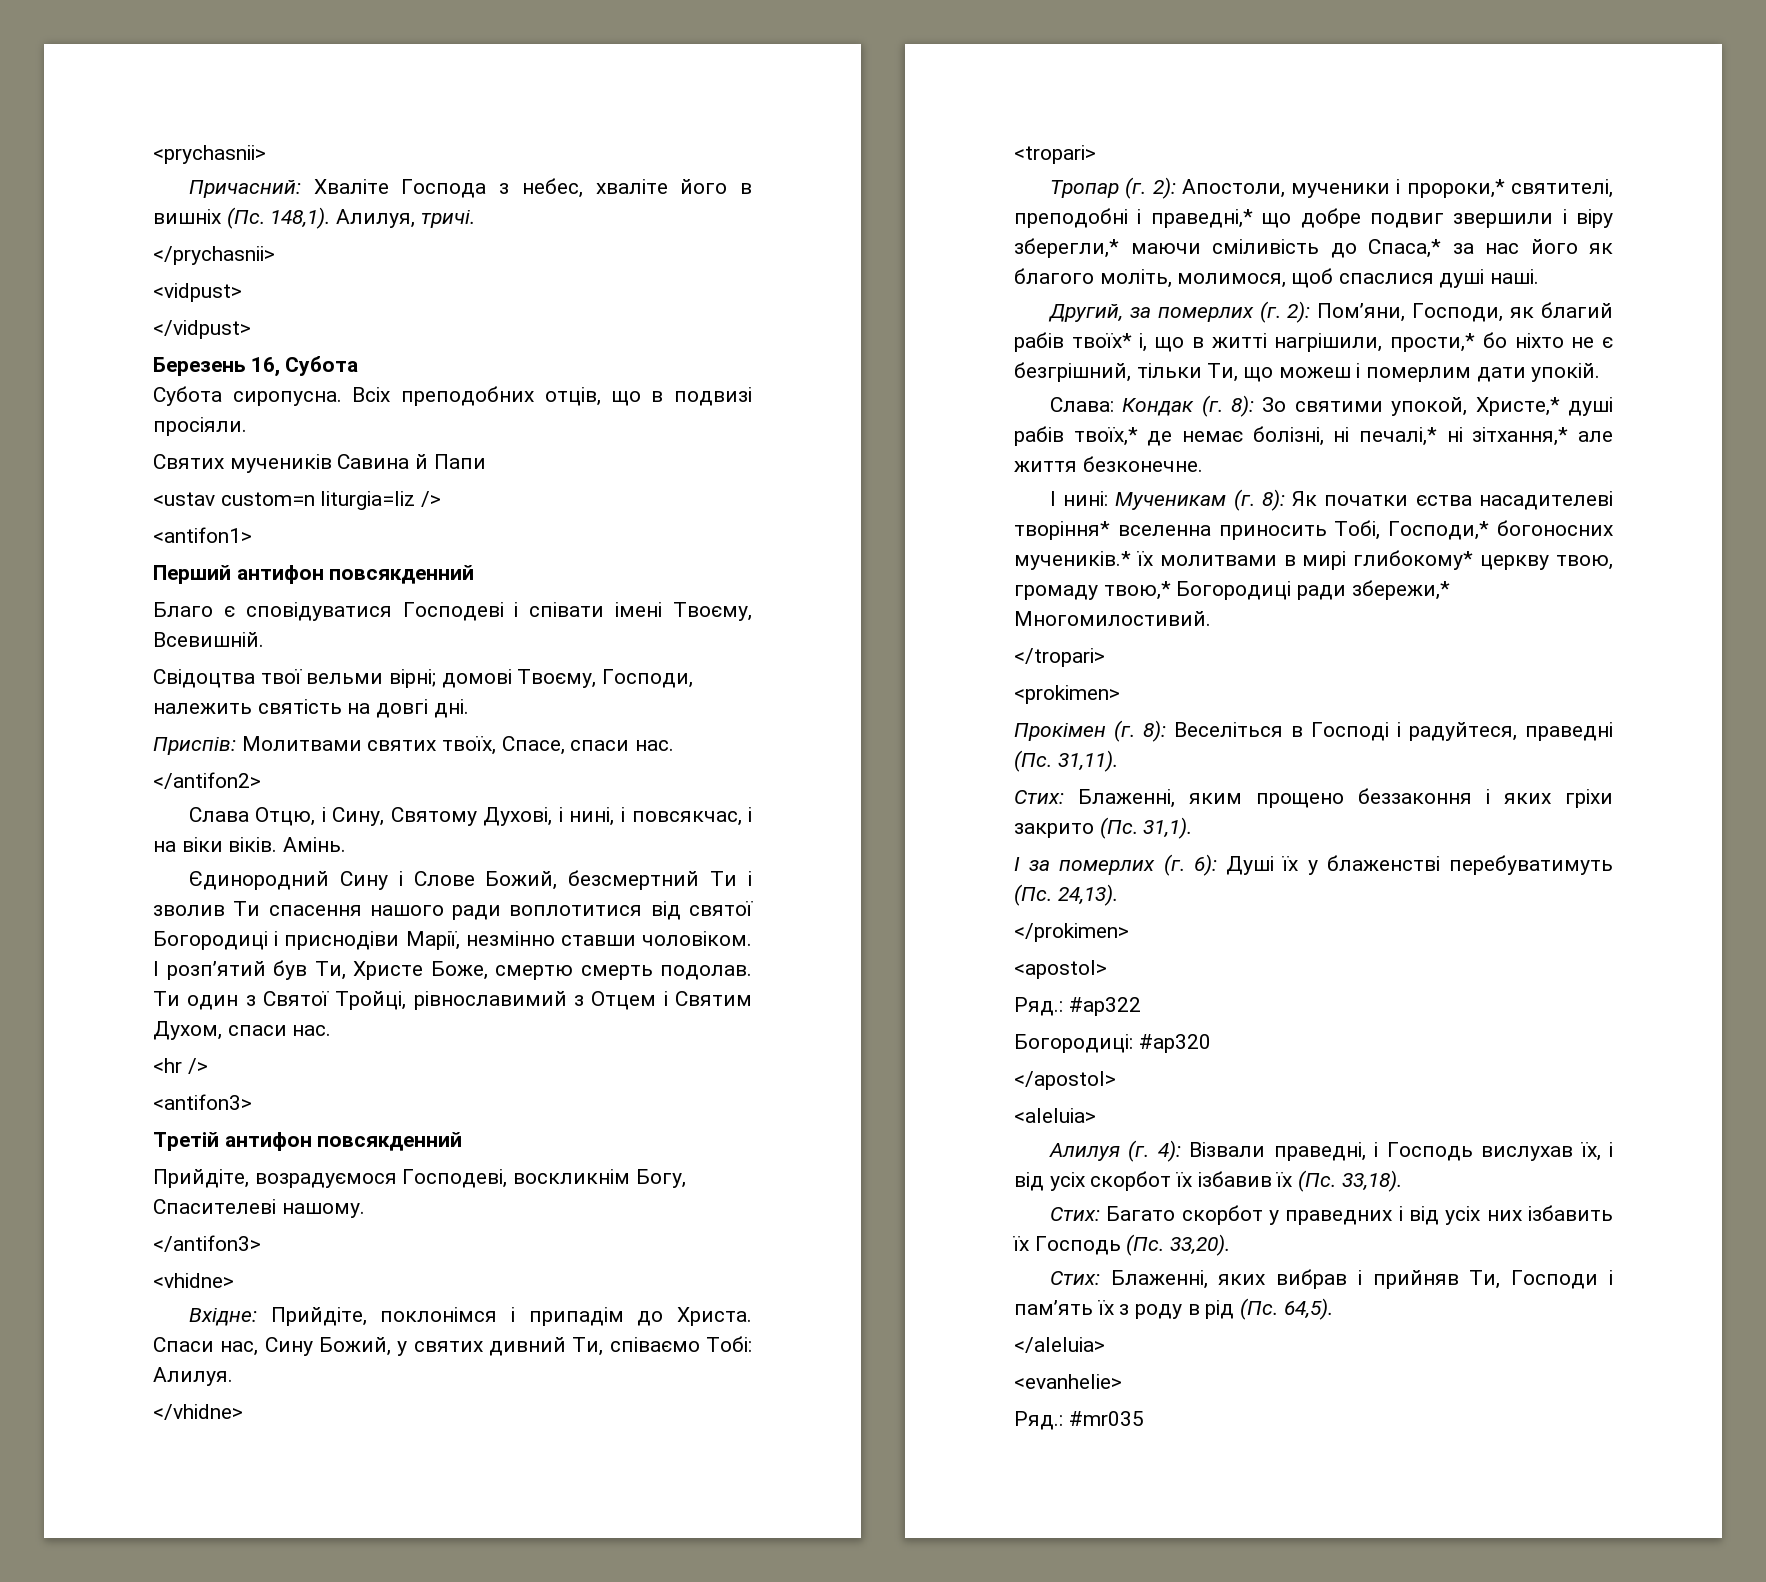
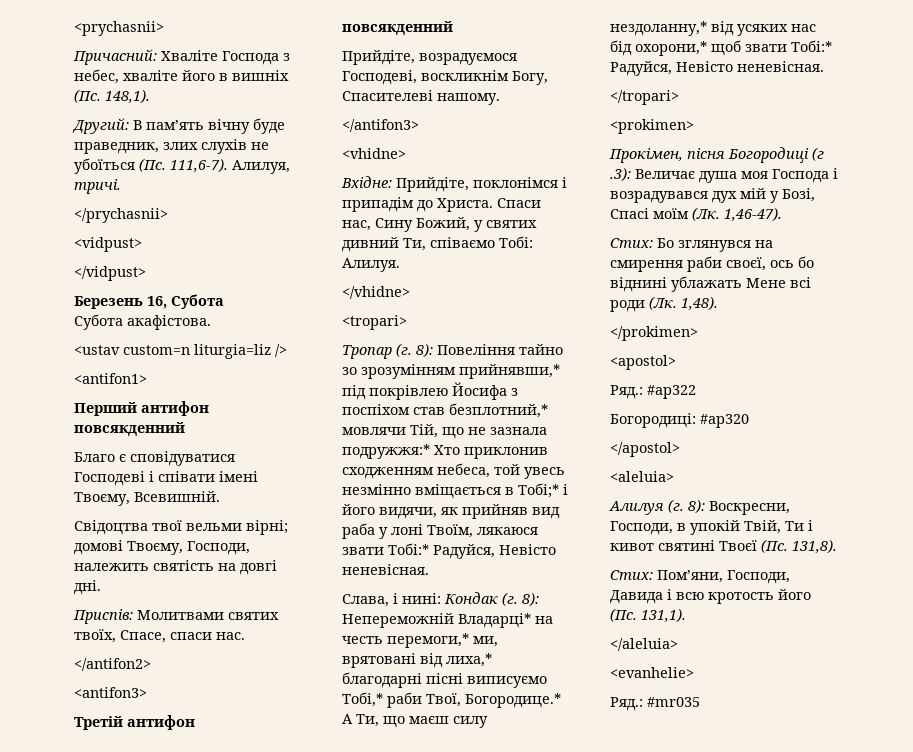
- Причасний: Хваліте Господа з небес, хваліте його в вишніх (Пс. 148,1). Алилуя, тричі.
+ Причасний: Хваліте Господа з небес, хваліте його в вишніх (Пс. 148,1).
+ Другий: В пам’ять вічну буде праведник, злих слухів не убоїться (Пс. 111,6-7). Алилуя, тричі.
- Субота сиропусна. Всіх преподобних отців, що в подвизі просіяли.
- Святих мучеників Савина й Папи
+ Субота акафістова.
- Слава Отцю, і Сину, Святому Духові, і нині, і повсякчас, і на віки віків. Амінь.
- Єдинородний Сину і Слове Божий, безсмертний Ти і зволив Ти спасення нашого ради воплотитися від святої Богородиці і приснодіви Марії, незмінно ставши чоловіком. І розп’ятий був Ти, Христе Боже, смертю смерть подолав. Ти один з Святої Тройці, рівнославимий з Отцем і Святим Духом, спаси нас.
- <hr />
- Тропар (г. 2): Апостоли, мученики і пророки,* святителі, преподобні і праведні,* що добре подвиг звершили і віру зберегли,* маючи сміливість до Спаса,* за нас його як благого моліть, молимося, щоб спаслися душі наші.
- Другий, за померлих (г. 2): Пом’яни, Господи, як благий рабів твоїх* і, що в житті нагрішили, прости,* бо ніхто не є безгрішний, тільки Ти, що можеш і померлим дати упокій.
- Слава: Кондак (г. 8): Зо святими упокой, Христе,* душі рабів твоїх,* де немає болізні, ні печалі,* ні зітхання,* але життя безконечне.
- І нині: Мученикам (г. 8): Як початки єства насадителеві творіння* вселенна приносить Тобі, Господи,* богоносних мучеників.* їх молитвами в мирі глибокому* церкву твою, громаду твою,* Богородиці ради збережи,* Многомилостивий.
+ Тропар (г. 8): Повеління тайно зо зрозумінням прийнявши,* під покрівлею Йосифа з поспіхом став безплотний,* мовлячи Тій, що не зазнала подружжя:* Хто приклонив сходженням небеса, той увесь незмінно вміщається в Тобі;* і його видячи, як прийняв вид раба у лоні Твоїм, лякаюся звати Тобі:* Радуйся, Невісто неневісная.
+ Слава, і нині: Кондак (г. 8): Непереможній Владарці* на честь перемоги,* ми, врятовані від лиха,* благодарні пісні виписуємо Тобі,* раби Твої, Богородице.* А Ти, що маєш силу нездоланну,* від усяких нас бід охорони,* щоб звати Тобі:* Радуйся, Невісто неневісная.
  </tropari>
  <prokimen>
- Прокімен (г. 8): Веселіться в Господі і радуйтеся, праведні (Пс. 31,11).
- Стих: Блаженні, яким прощено беззаконня і яких гріхи закрито (Пс. 31,1).
- І за померлих (г. 6): Душі їх у блаженстві перебуватимуть (Пс. 24,13).
+ Прокімен, пісня Богородиці (г .3): Величає душа моя Господа і возрадувався дух мій у Бозі, Спасі моїм (Лк. 1,46-47).
+ Стих: Бо зглянувся на смирення раби своєї, ось бо віднині ублажать Мене всі роди (Лк. 1,48).
- Алилуя (г. 4): Візвали праведні, і Господь вислухав їх, і від усіх скорбот їх ізбавив їх (Пс. 33,18).
- Стих: Багато скорбот у праведних і від усіх них ізбавить їх Господь (Пс. 33,20).
- Стих: Блаженні, яких вибрав і прийняв Ти, Господи і пам’ять їх з роду в рід (Пс. 64,5).
+ Алилуя (г. 8): Воскресни, Господи, в упокій Твій, Ти і кивот святині Твоєї (Пс. 131,8).
+ Стих: Пом’яни, Господи, Давида і всю кротость його (Пс. 131,1).

